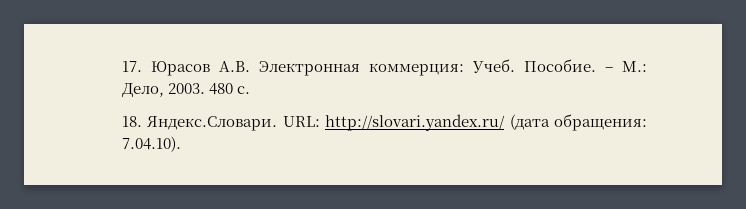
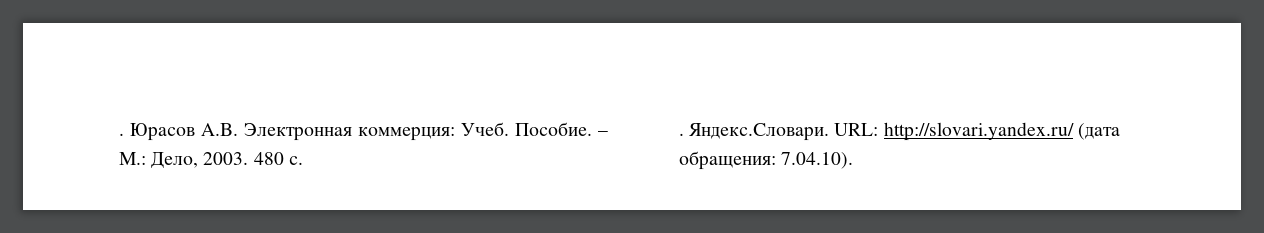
- 17. Юрасов А.В. Электронная коммерция: Учеб.
+ . Юрасов А.В. Электронная коммерция: Учеб.
- 18. Яндекс.Словари. URL: http://slovari.yandex.ru/ (дата обращения: 7.04.10).
+ . Яндекс.Словари. URL: http://slovari.yandex.ru/ (дата обращения: 7.04.10).

